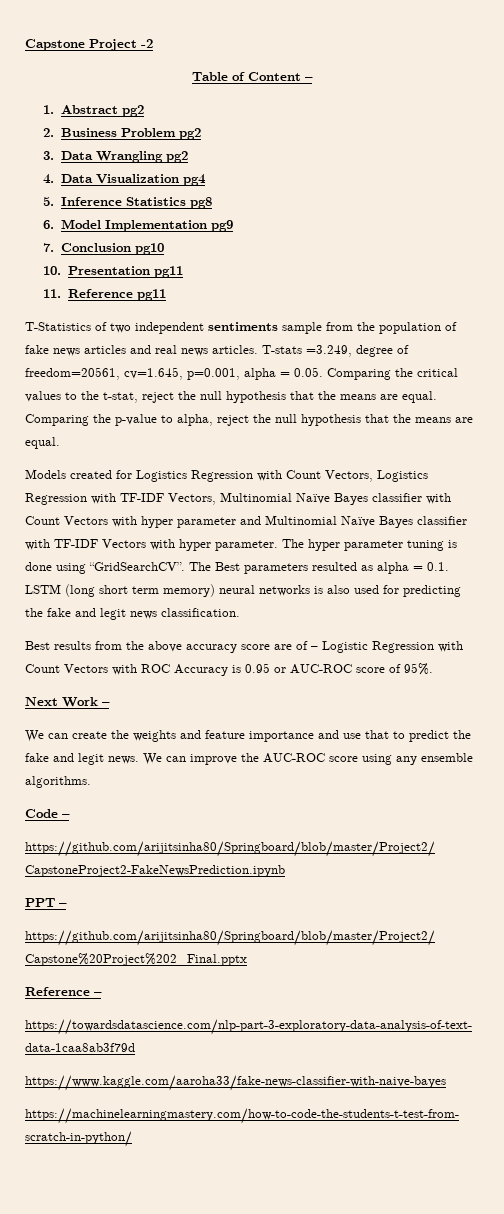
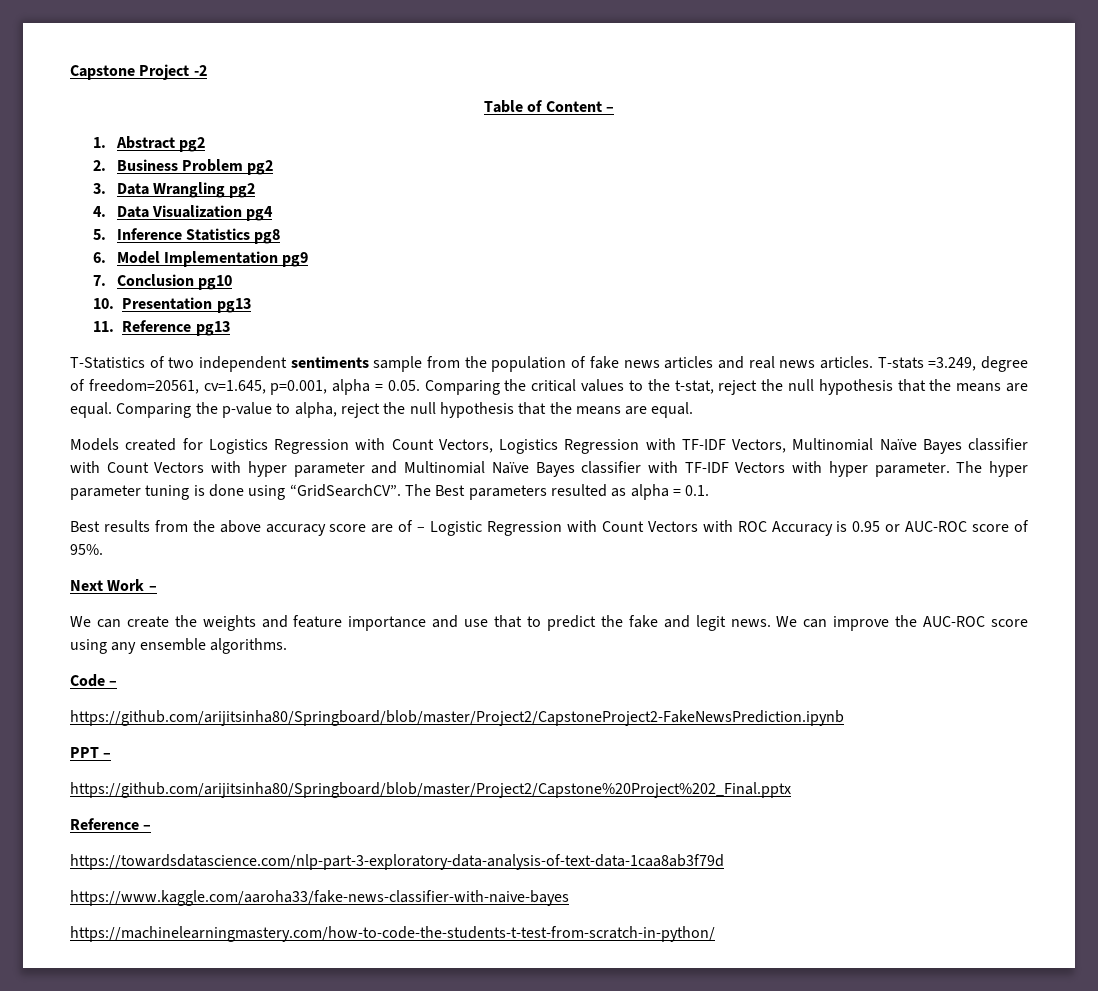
- 10. Presentation pg11
+ 10. Presentation pg13
- 11. Reference pg11
+ 11. Reference pg13
- The Best parameters resulted as alpha = 0.1. LSTM (long short term memory) neural networks is also used for predicting the fake and legit news classification.
+ The Best parameters resulted as alpha = 0.1.

